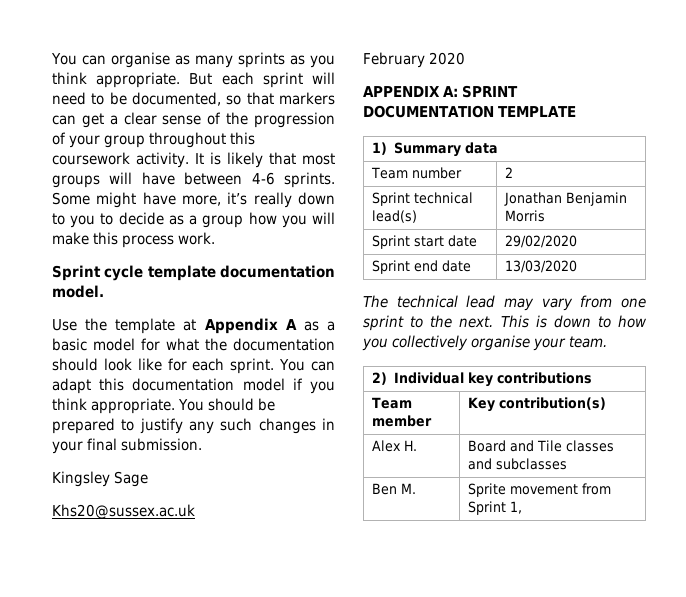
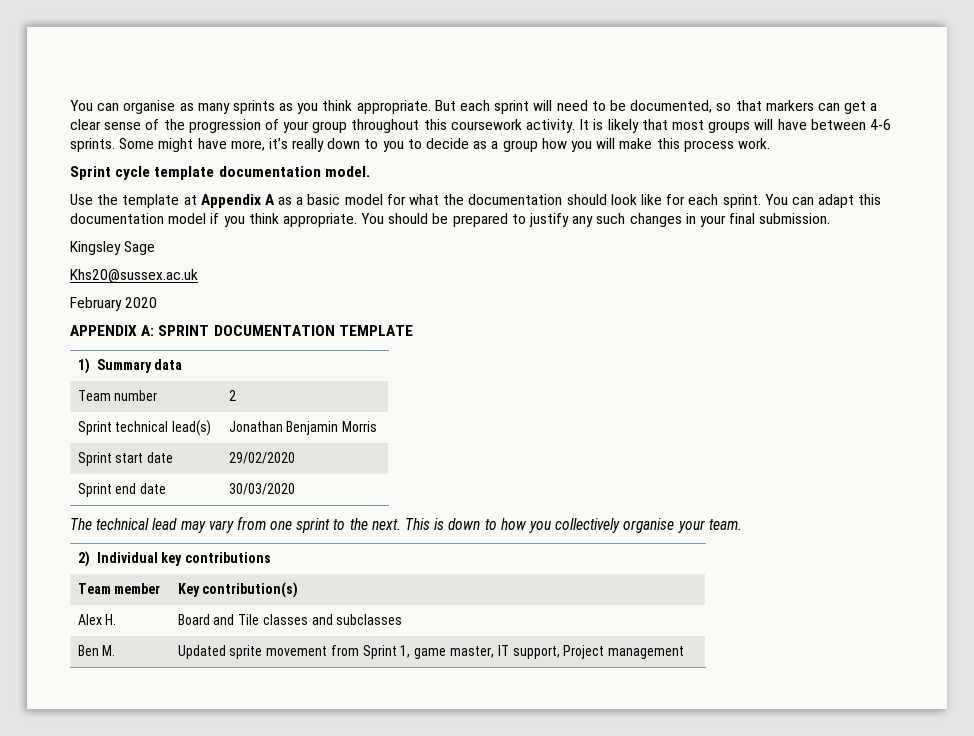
- Sprint end date | 13/03/2020
+ Sprint end date | 30/03/2020
- Ben M. | Sprite movement from Sprint 1,
+ Ben M. | Updated sprite movement from Sprint 1, game master, IT support, Project management

